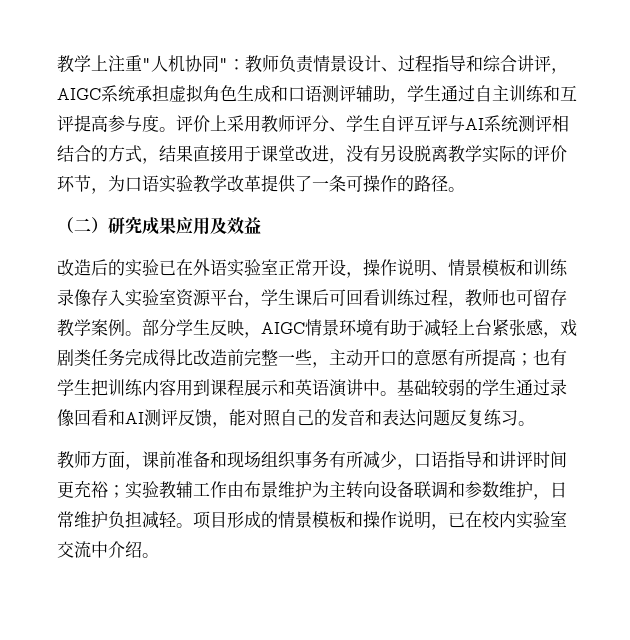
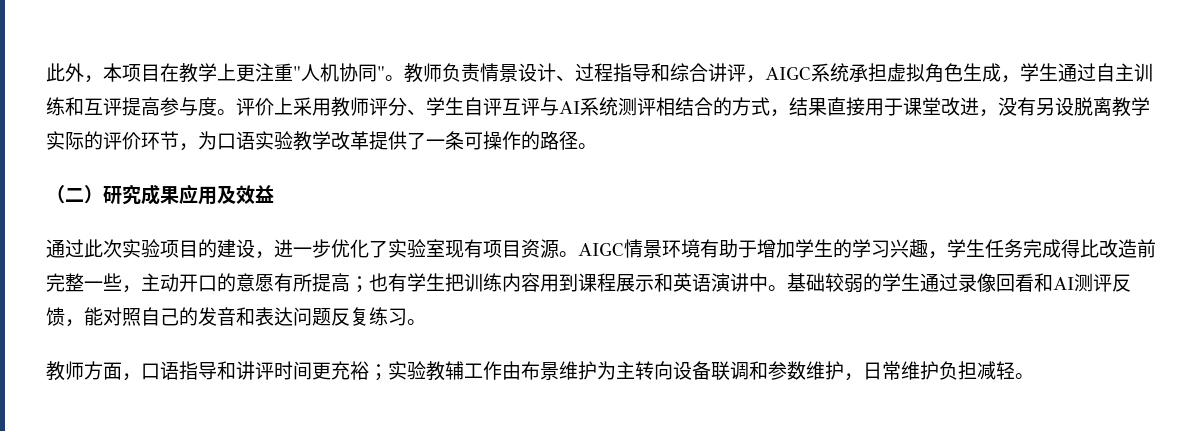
- 教学上注重"人机协同"：教师负责情景设计、过程指导和综合讲评，AIGC系统承担虚拟角色生成和口语测评辅助，学生通过自主训练和互评提高参与度。
+ 此外，本项目在教学上更注重"人机协同"。教师负责情景设计、过程指导和综合讲评，AIGC系统承担虚拟角色生成，学生通过自主训练和互评提高参与度。
- 改造后的实验已在外语实验室正常开设，操作说明、情景模板和训练录像存入实验室资源平台，学生课后可回看训练过程，教师也可留存教学案例。部分学生反映，AIGC情景环境有助于减轻上台紧张感，戏剧类任务完成得比改造前完整一些，主动开口的意愿有所提高；也有学生把训练内容用到课程展示和英语演讲中。
+ 通过此次实验项目的建设，进一步优化了实验室现有项目资源。AIGC情景环境有助于增加学生的学习兴趣，学生任务完成得比改造前完整一些，主动开口的意愿有所提高；也有学生把训练内容用到课程展示和英语演讲中。
- 教师方面，课前准备和现场组织事务有所减少，口语指导和讲评时间更充裕；实验教辅工作由布景维护为主转向设备联调和参数维护，日常维护负担减轻。项目形成的情景模板和操作说明，已在校内实验室交流中介绍。
+ 教师方面，口语指导和讲评时间更充裕；实验教辅工作由布景维护为主转向设备联调和参数维护，日常维护负担减轻。

